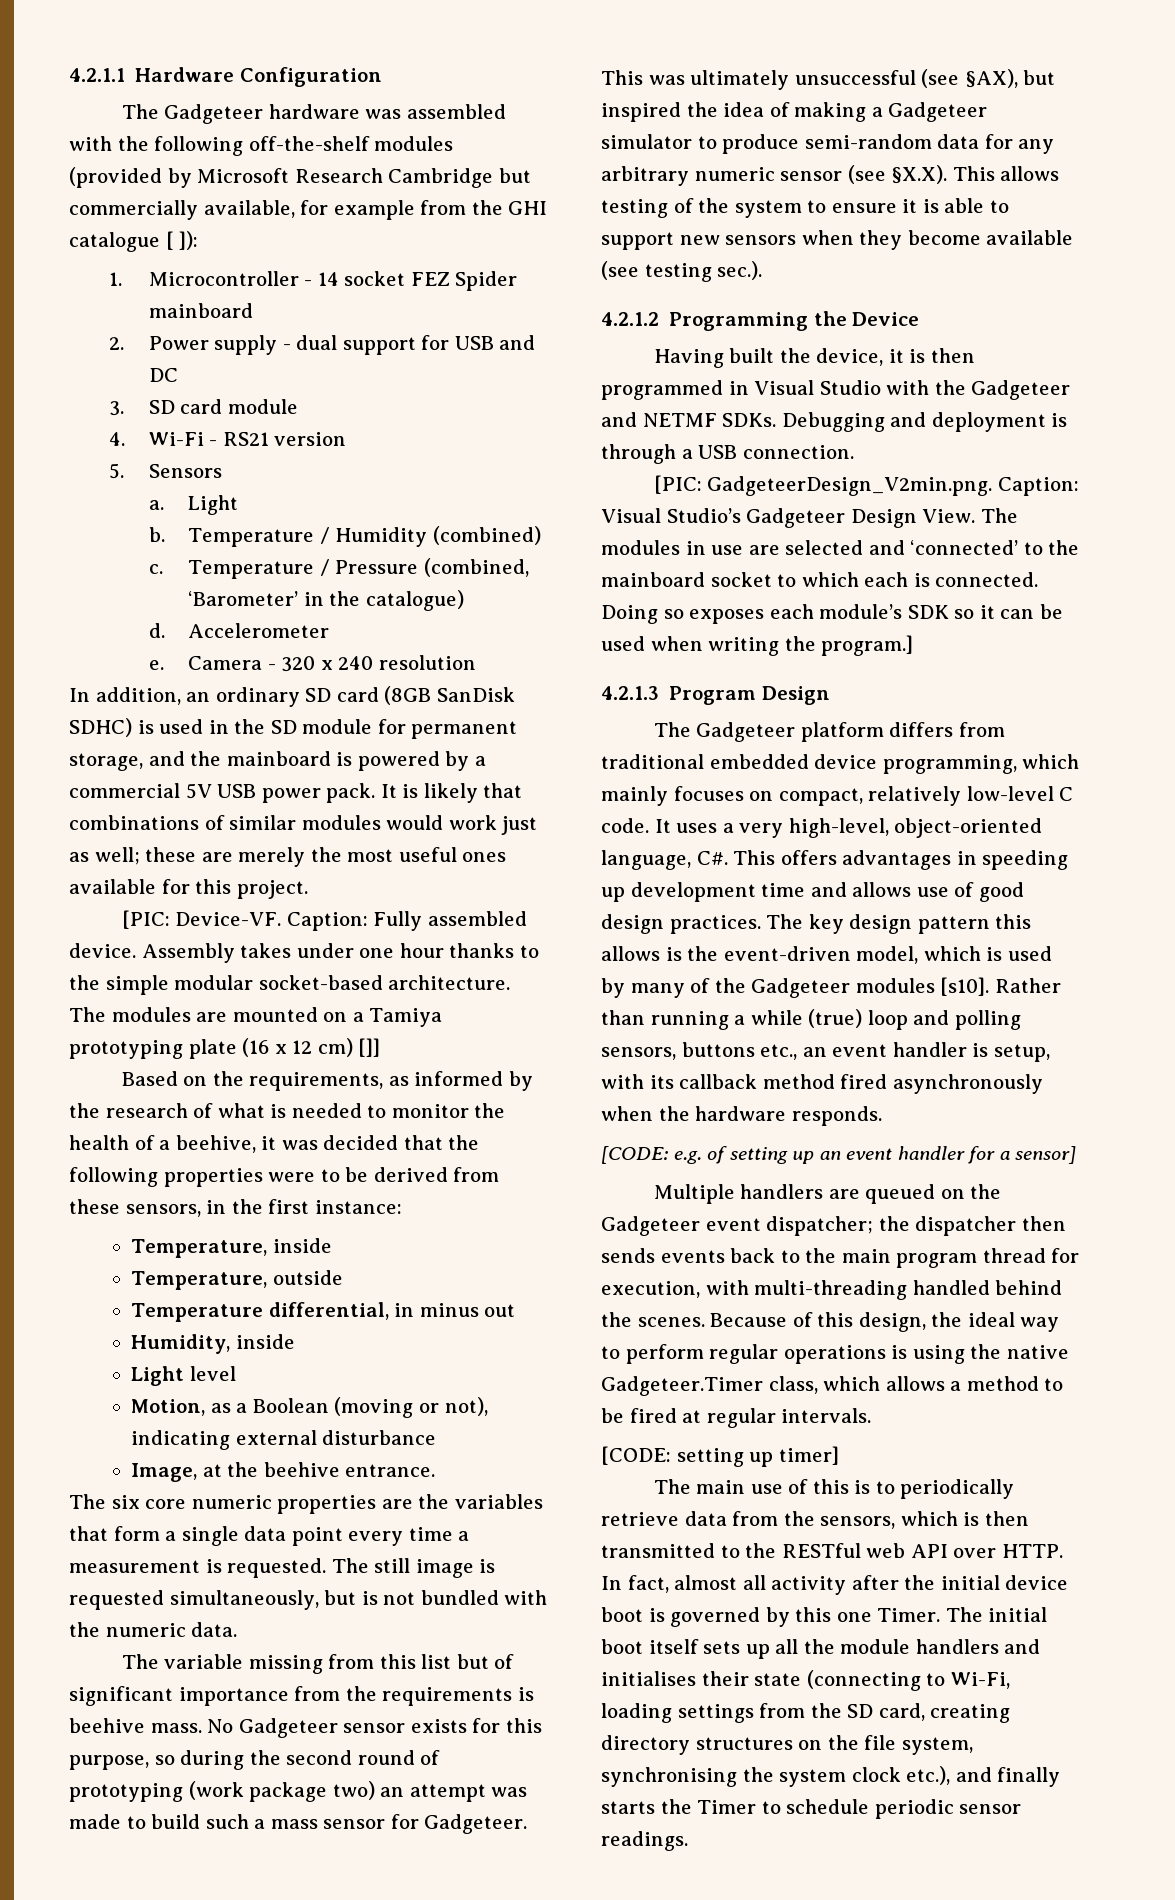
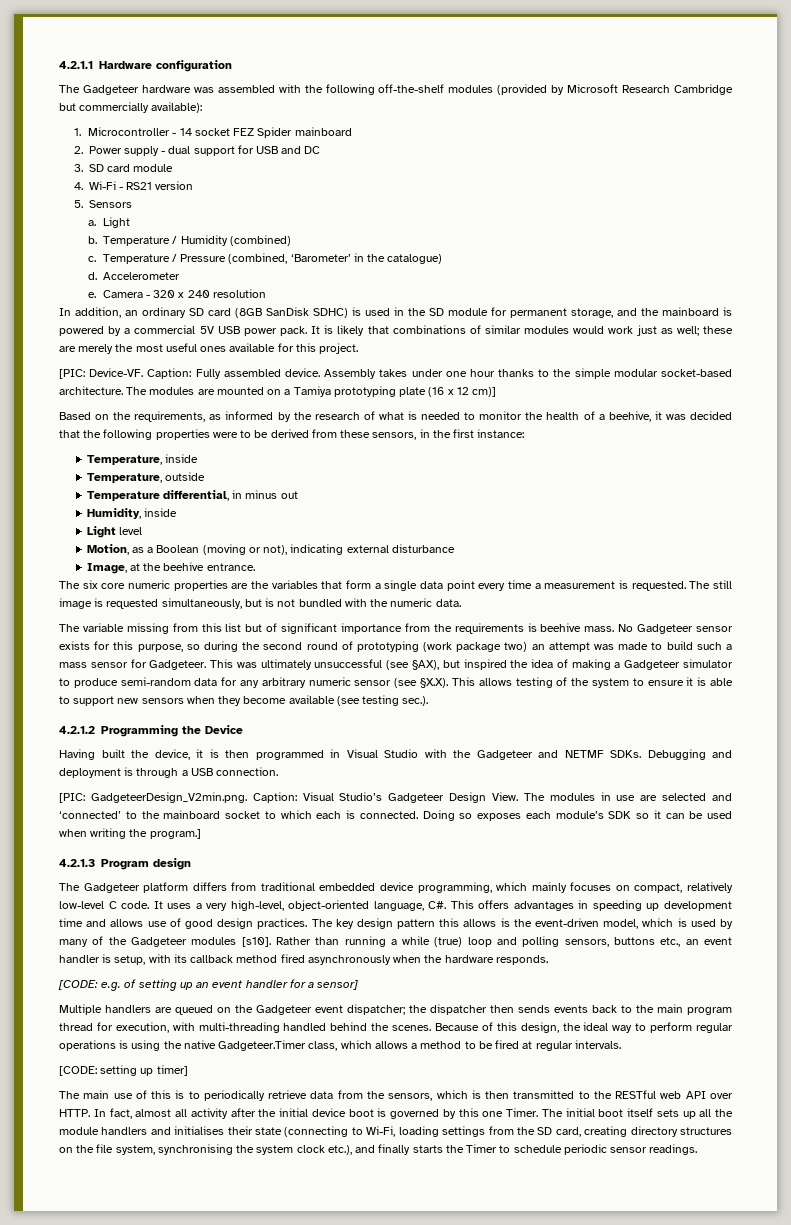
- 4.2.1.1 Hardware Configuration
+ 4.2.1.1 Hardware configuration
- The Gadgeteer hardware was assembled with the following off-the-shelf modules (provided by Microsoft Research Cambridge but commercially available, for example from the GHI catalogue [ ]):
+ The Gadgeteer hardware was assembled with the following off-the-shelf modules (provided by Microsoft Research Cambridge but commercially available):
- The modules are mounted on a Tamiya prototyping plate (16 x 12 cm) []]
+ The modules are mounted on a Tamiya prototyping plate (16 x 12 cm)]
- 4.2.1.3 Program Design
+ 4.2.1.3 Program design

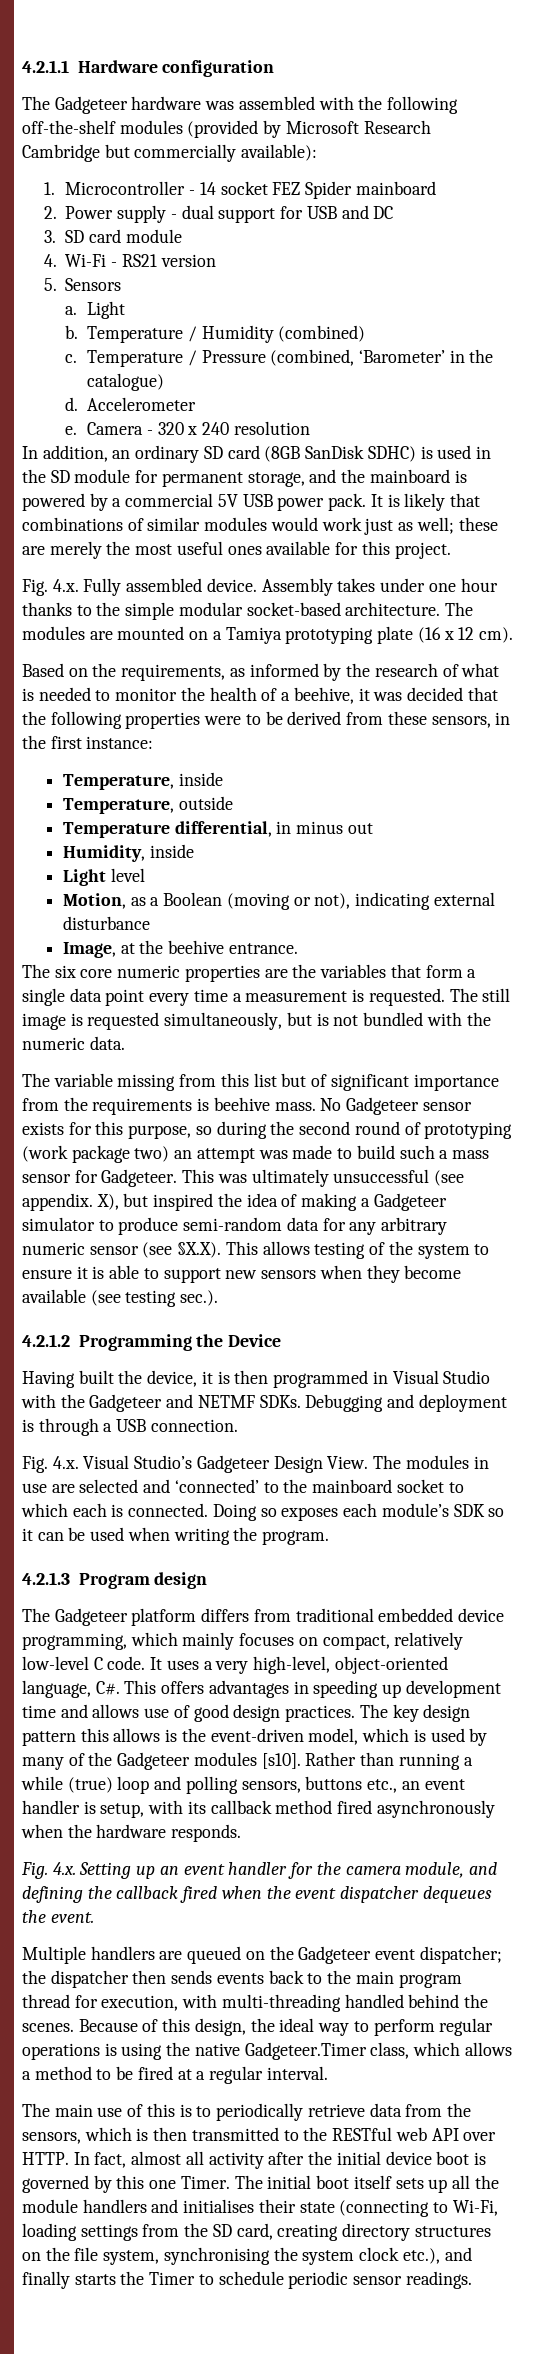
- [PIC: Device-VF. Caption: Fully assembled device.
+ Fig. 4.x. Fully assembled device.
- The modules are mounted on a Tamiya prototyping plate (16 x 12 cm)]
+ The modules are mounted on a Tamiya prototyping plate (16 x 12 cm).
- This was ultimately unsuccessful (see §AX), but inspired the idea of making a Gadgeteer simulator to produce semi-random data for any arbitrary numeric sensor (see §X.X). This allows testing of the system to ensure it is able to support new sensors when they become available (see testing sec.).
+ This was ultimately unsuccessful (see appendix. X), but inspired the idea of making a Gadgeteer simulator to produce semi-random data for any arbitrary numeric sensor (see §X.X). This allows testing of the system to ensure it is able to support new sensors when they become available (see testing sec.).
- [PIC: GadgeteerDesign_V2min.png. Caption: Visual Studio’s Gadgeteer Design View.
+ Fig. 4.x. Visual Studio’s Gadgeteer Design View.
- Doing so exposes each module’s SDK so it can be used when writing the program.]
+ Doing so exposes each module’s SDK so it can be used when writing the program.
- [CODE: e.g. of setting up an event handler for a sensor]
+ Fig. 4.x. Setting up an event handler for the camera module, and defining the callback fired when the event dispatcher dequeues the event.
- Because of this design, the ideal way to perform regular operations is using the native Gadgeteer.Timer class, which allows a method to be fired at regular intervals.
- [CODE: setting up timer]
+ Because of this design, the ideal way to perform regular operations is using the native Gadgeteer.Timer class, which allows a method to be fired at a regular interval.

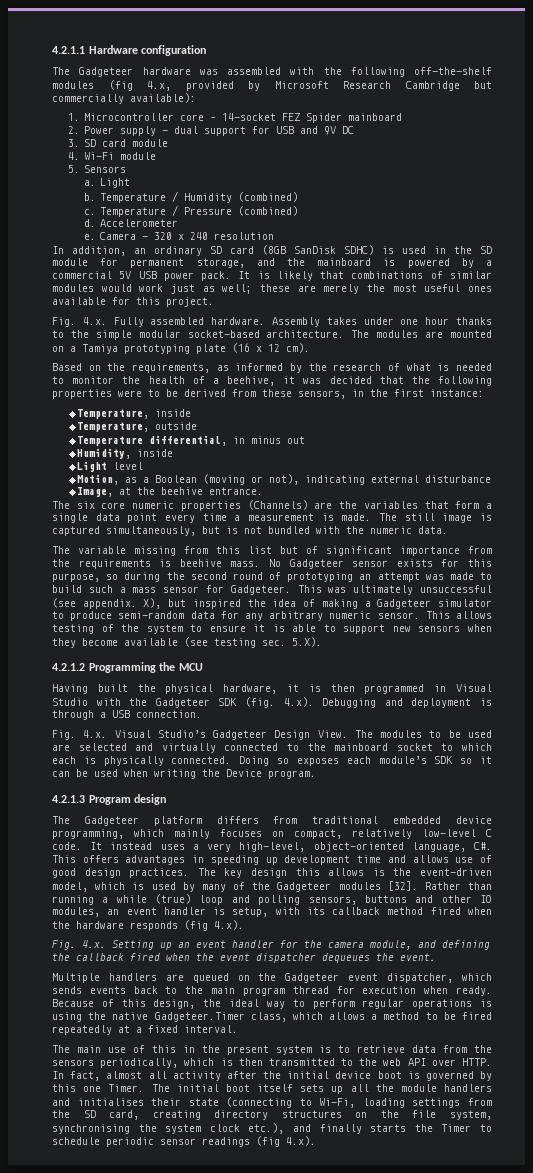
- The Gadgeteer hardware was assembled with the following off-the-shelf modules (provided by Microsoft Research Cambridge but commercially available):
+ The Gadgeteer hardware was assembled with the following off-the-shelf modules (fig 4.x, provided by Microsoft Research Cambridge but commercially available):
- 1. Microcontroller - 14 socket FEZ Spider mainboard
+ 1. Microcontroller core – 14-socket FEZ Spider mainboard
- 2. Power supply - dual support for USB and DC
+ 2. Power supply - dual support for USB and 9V DC
- 4. Wi-Fi - RS21 version
+ 4. Wi-Fi module
- Temperature / Pressure (combined, ‘Barometer’ in the catalogue)
+ Temperature / Pressure (combined)
- Fig. 4.x. Fully assembled device.
+ Fig. 4.x. Fully assembled hardware.
- The six core numeric properties are the variables that form a single data point every time a measurement is requested.
+ The six core numeric properties (Channels) are the variables that form a single data point every time a measurement is made.
- The still image is requested simultaneously, but is not bundled with the numeric data.
+ The still image is captured simultaneously, but is not bundled with the numeric data.
- No Gadgeteer sensor exists for this purpose, so during the second round of prototyping (work package two) an attempt was made to build such a mass sensor for Gadgeteer.
+ No Gadgeteer sensor exists for this purpose, so during the second round of prototyping an attempt was made to build such a mass sensor for Gadgeteer.
- X), but inspired the idea of making a Gadgeteer simulator to produce semi-random data for any arbitrary numeric sensor (see §X.X). This allows testing of the system to ensure it is able to support new sensors when they become available (see testing sec.).
+ X), but inspired the idea of making a Gadgeteer simulator to produce semi-random data for any arbitrary numeric sensor. This allows testing of the system to ensure it is able to support new sensors when they become available (see testing sec. 5.X).
- 4.2.1.2 Programming the Device
+ 4.2.1.2 Programming the MCU
- Having built the device, it is then programmed in Visual Studio with the Gadgeteer and NETMF SDKs. Debugging and deployment is through a USB connection.
+ Having built the physical hardware, it is then programmed in Visual Studio with the Gadgeteer SDK (fig. 4.x). Debugging and deployment is through a USB connection.
- The modules in use are selected and ‘connected’ to the mainboard socket to which each is connected.
+ The modules to be used are selected and virtually connected to the mainboard socket to which each is physically connected.
- Doing so exposes each module’s SDK so it can be used when writing the program.
+ Doing so exposes each module’s SDK so it can be used when writing the Device program.
- It uses a very high-level, object-oriented language, C#. This offers advantages in speeding up development time and allows use of good design practices.
+ It instead uses a very high-level, object-oriented language, C#. This offers advantages in speeding up development time and allows use of good design practices.
- The key design pattern this allows is the event-driven model, which is used by many of the Gadgeteer modules [s10].
+ The key design this allows is the event-driven model, which is used by many of the Gadgeteer modules [32].
- Rather than running a while (true) loop and polling sensors, buttons etc., an event handler is setup, with its callback method fired asynchronously when the hardware responds.
+ Rather than running a while (true) loop and polling sensors, buttons and other IO modules, an event handler is setup, with its callback method fired when the hardware responds (fig 4.x).
- Multiple handlers are queued on the Gadgeteer event dispatcher; the dispatcher then sends events back to the main program thread for execution, with multi-threading handled behind the scenes.
+ Multiple handlers are queued on the Gadgeteer event dispatcher, which sends events back to the main program thread for execution when ready.
- Because of this design, the ideal way to perform regular operations is using the native Gadgeteer.Timer class, which allows a method to be fired at a regular interval.
+ Because of this design, the ideal way to perform regular operations is using the native Gadgeteer.Timer class, which allows a method to be fired repeatedly at a fixed interval.
- The main use of this is to periodically retrieve data from the sensors, which is then transmitted to the RESTful web API over HTTP.
+ The main use of this in the present system is to retrieve data from the sensors periodically, which is then transmitted to the web API over HTTP.
- The initial boot itself sets up all the module handlers and initialises their state (connecting to Wi-Fi, loading settings from the SD card, creating directory structures on the file system, synchronising the system clock etc.), and finally starts the Timer to schedule periodic sensor readings.
+ The initial boot itself sets up all the module handlers and initialises their state (connecting to Wi-Fi, loading settings from the SD card, creating directory structures on the file system, synchronising the system clock etc.), and finally starts the Timer to schedule periodic sensor readings (fig 4.x).

